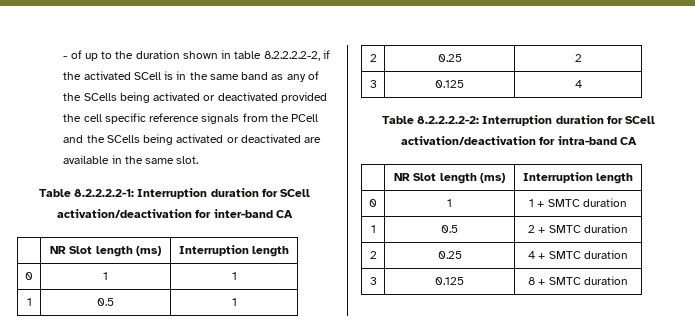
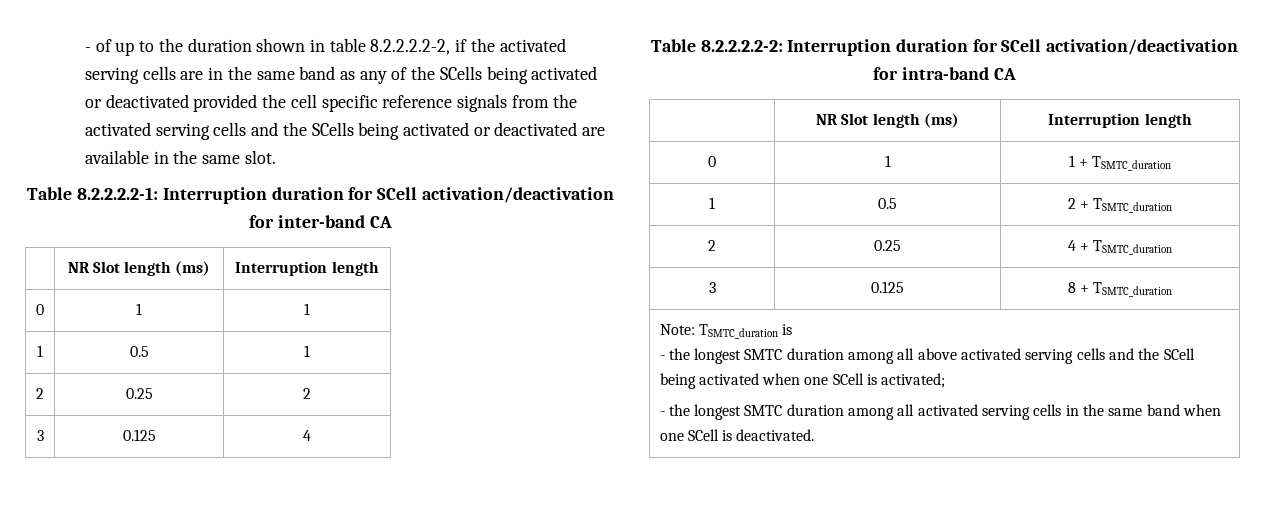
- - of up to the duration shown in table 8.2.2.2.2-2, if the activated SCell is in the same band as any of the SCells being activated or deactivated provided the cell specific reference signals from the PCell and the SCells being activated or deactivated are available in the same slot.
+ - of up to the duration shown in table 8.2.2.2.2-2, if the activated serving cells are in the same band as any of the SCells being activated or deactivated provided the cell specific reference signals from the activated serving cells and the SCells being activated or deactivated are available in the same slot.
- 0 | 1 | 1 + SMTC duration
+ 0 | 1 | 1 + TSMTC_duration
- 1 | 0.5 | 2 + SMTC duration
+ 1 | 0.5 | 2 + TSMTC_duration
- 2 | 0.25 | 4 + SMTC duration
+ 2 | 0.25 | 4 + TSMTC_duration
- 3 | 0.125 | 8 + SMTC duration
+ 3 | 0.125 | 8 + TSMTC_duration
+ Note: TSMTC_duration is
+ - the longest SMTC duration among all above activated serving cells and the SCell being activated when one SCell is activated;
+ - the longest SMTC duration among all activated serving cells in the same band when one SCell is deactivated.

